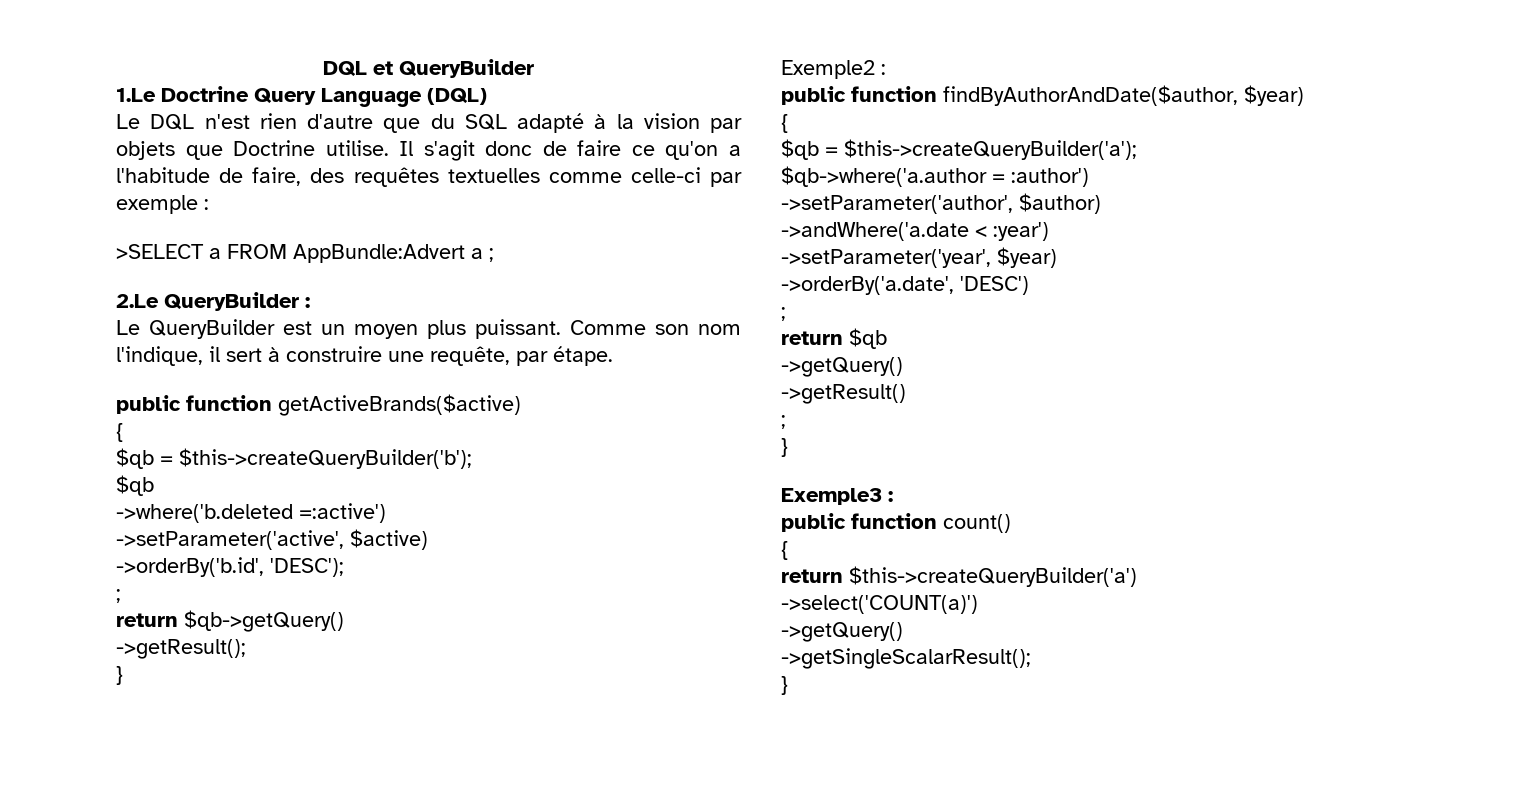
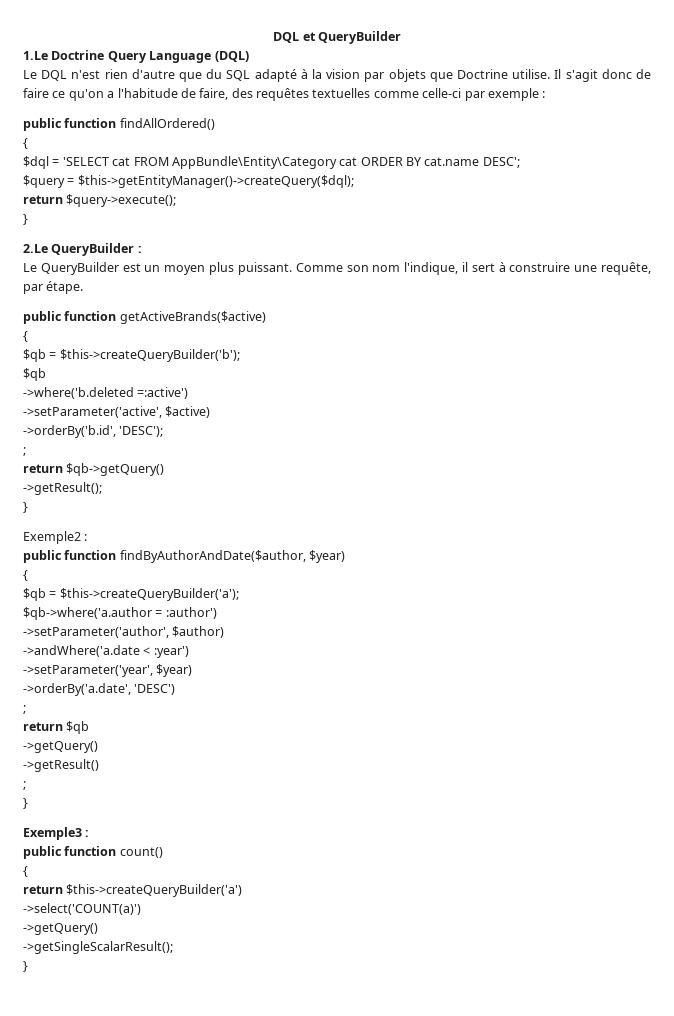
- >SELECT a FROM AppBundle:Advert a ;
+ public function findAllOrdered()
+ {
+ $dql = 'SELECT cat FROM AppBundle\Entity\Category cat ORDER BY cat.name DESC';
+ $query = $this->getEntityManager()->createQuery($dql);
+ return $query->execute();
+ }

